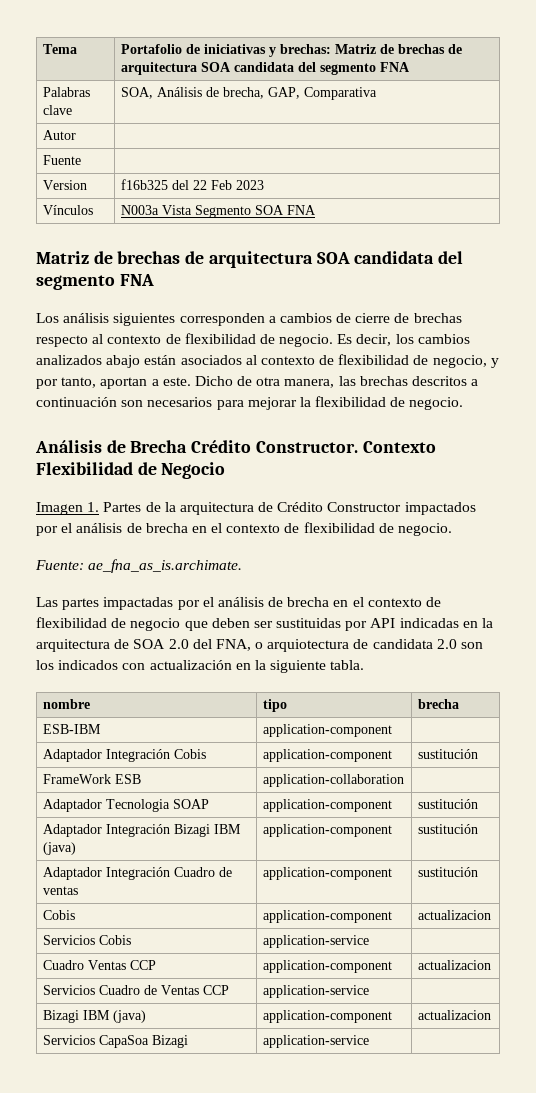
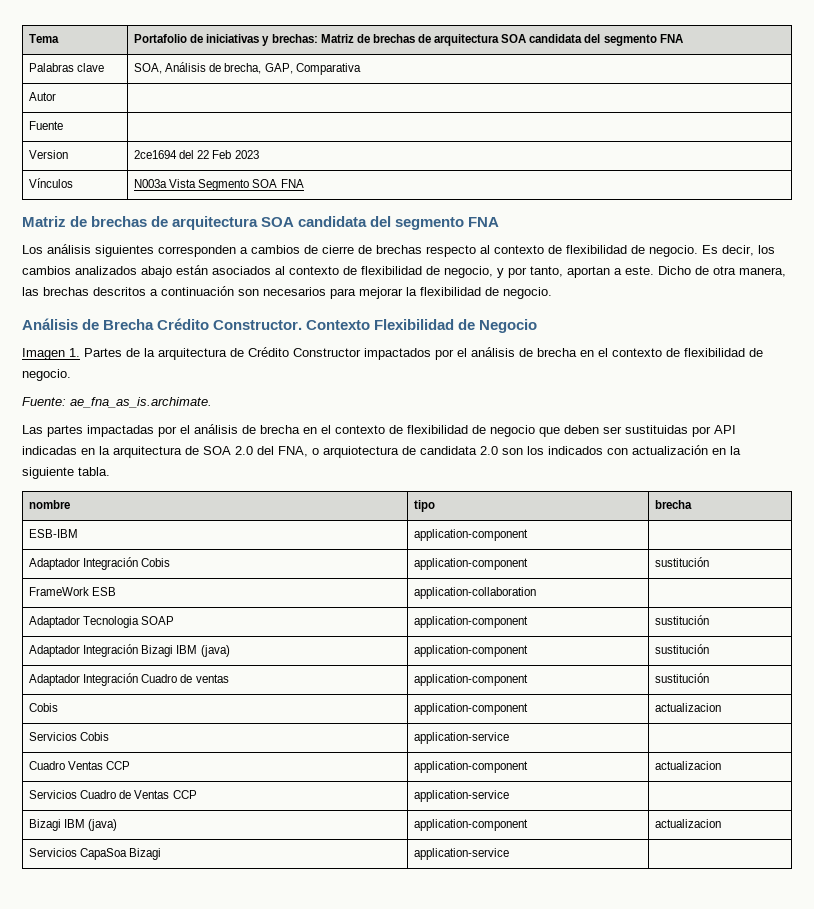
- Version | f16b325 del 22 Feb 2023
+ Version | 2ce1694 del 22 Feb 2023

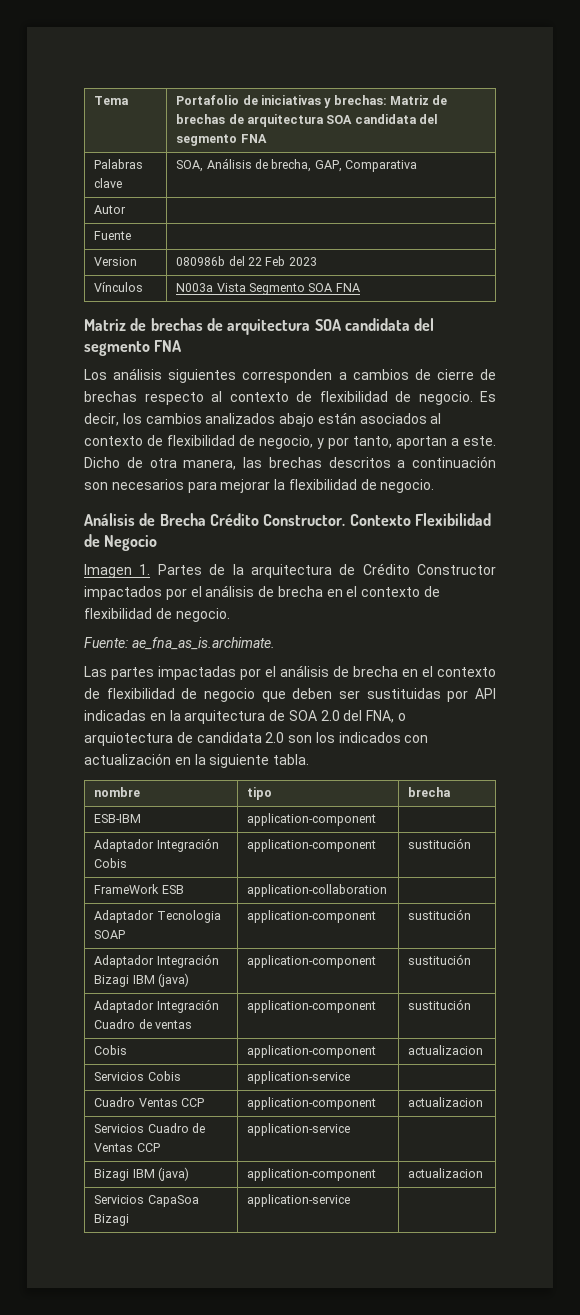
- Version | 2ce1694 del 22 Feb 2023
+ Version | 080986b del 22 Feb 2023

